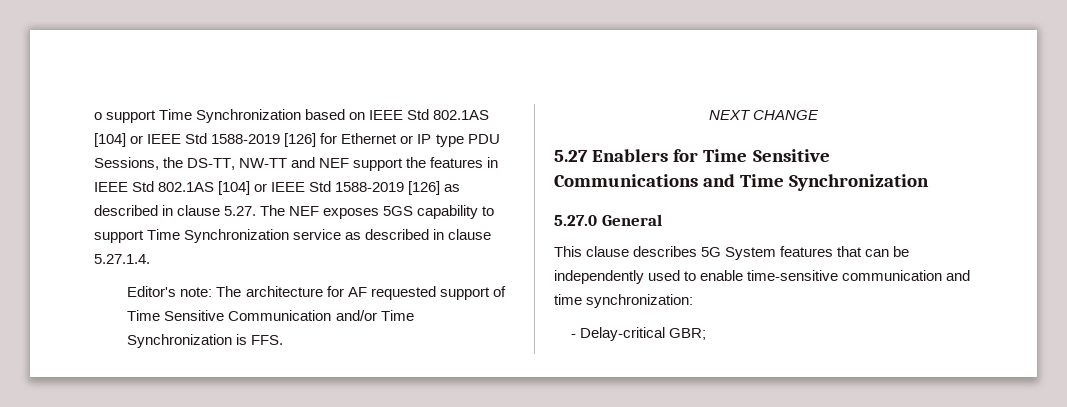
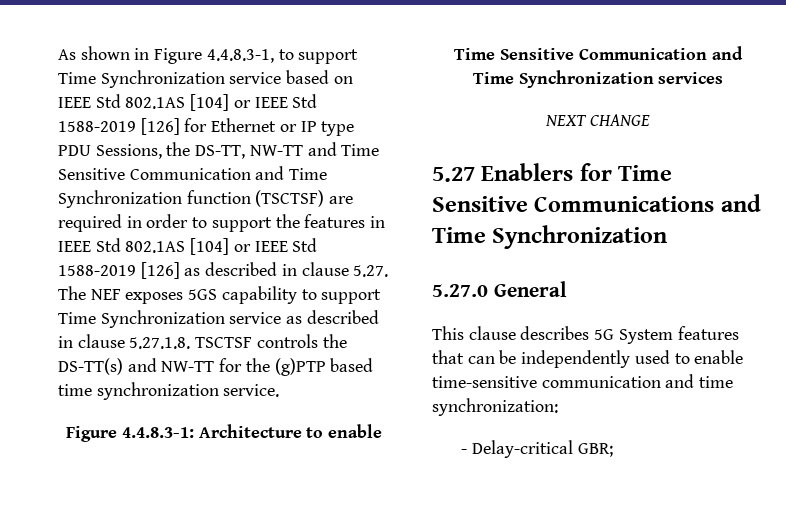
- o support Time Synchronization based on IEEE Std 802.1AS [104] or IEEE Std 1588-2019 [126] for Ethernet or IP type PDU Sessions, the DS-TT, NW-TT and NEF support the features in IEEE Std 802.1AS [104] or IEEE Std 1588-2019 [126] as described in clause 5.27. The NEF exposes 5GS capability to support Time Synchronization service as described in clause 5.27.1.4.
- Editor's note: The architecture for AF requested support of Time Sensitive Communication and/or Time Synchronization is FFS.
+ As shown in Figure 4.4.8.3-1, to support Time Synchronization service based on IEEE Std 802.1AS [104] or IEEE Std 1588-2019 [126] for Ethernet or IP type PDU Sessions, the DS-TT, NW-TT and Time Sensitive Communication and Time Synchronization function (TSCTSF) are required in order to support the features in IEEE Std 802.1AS [104] or IEEE Std 1588-2019 [126] as described in clause 5.27. The NEF exposes 5GS capability to support Time Synchronization service as described in clause 5.27.1.8. TSCTSF controls the DS-TT(s) and NW-TT for the (g)PTP based time synchronization service.
+ Figure 4.4.8.3-1: Architecture to enable Time Sensitive Communication and Time Synchronization services

